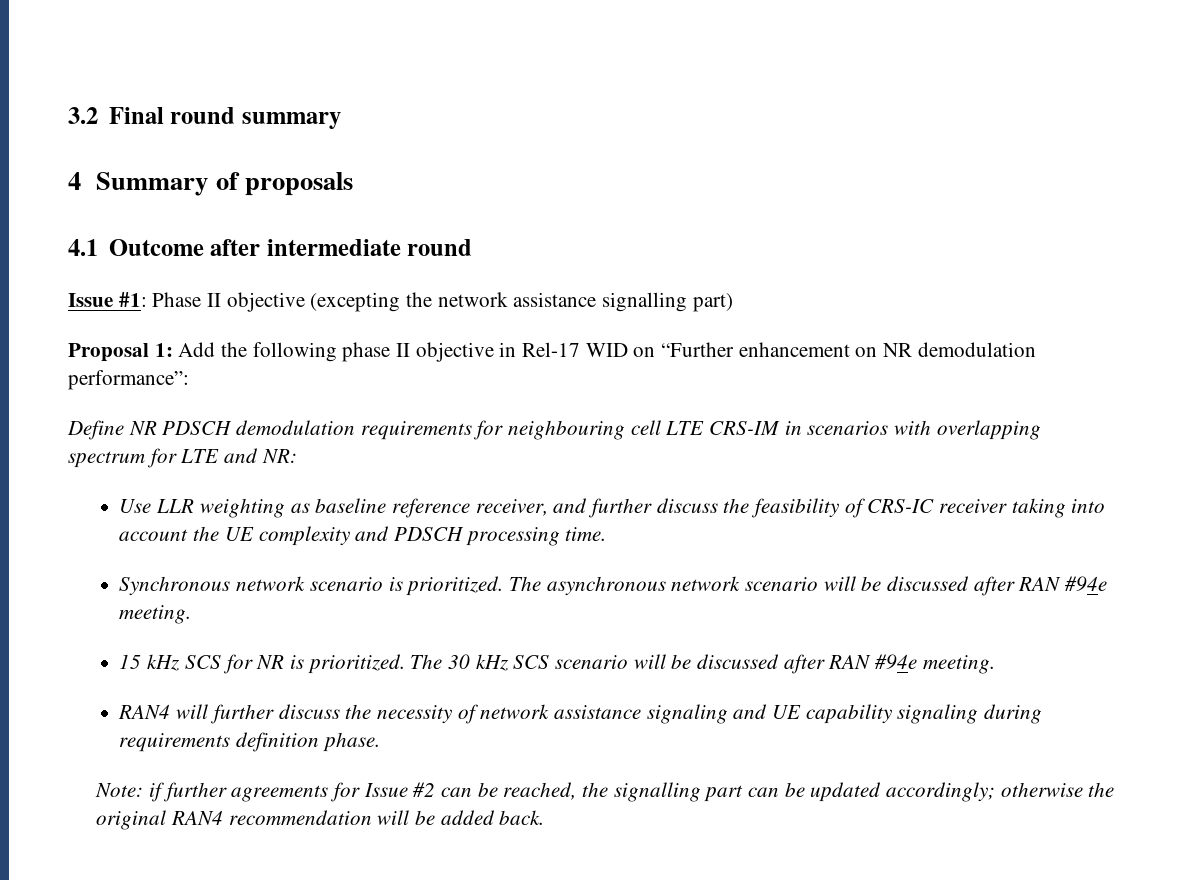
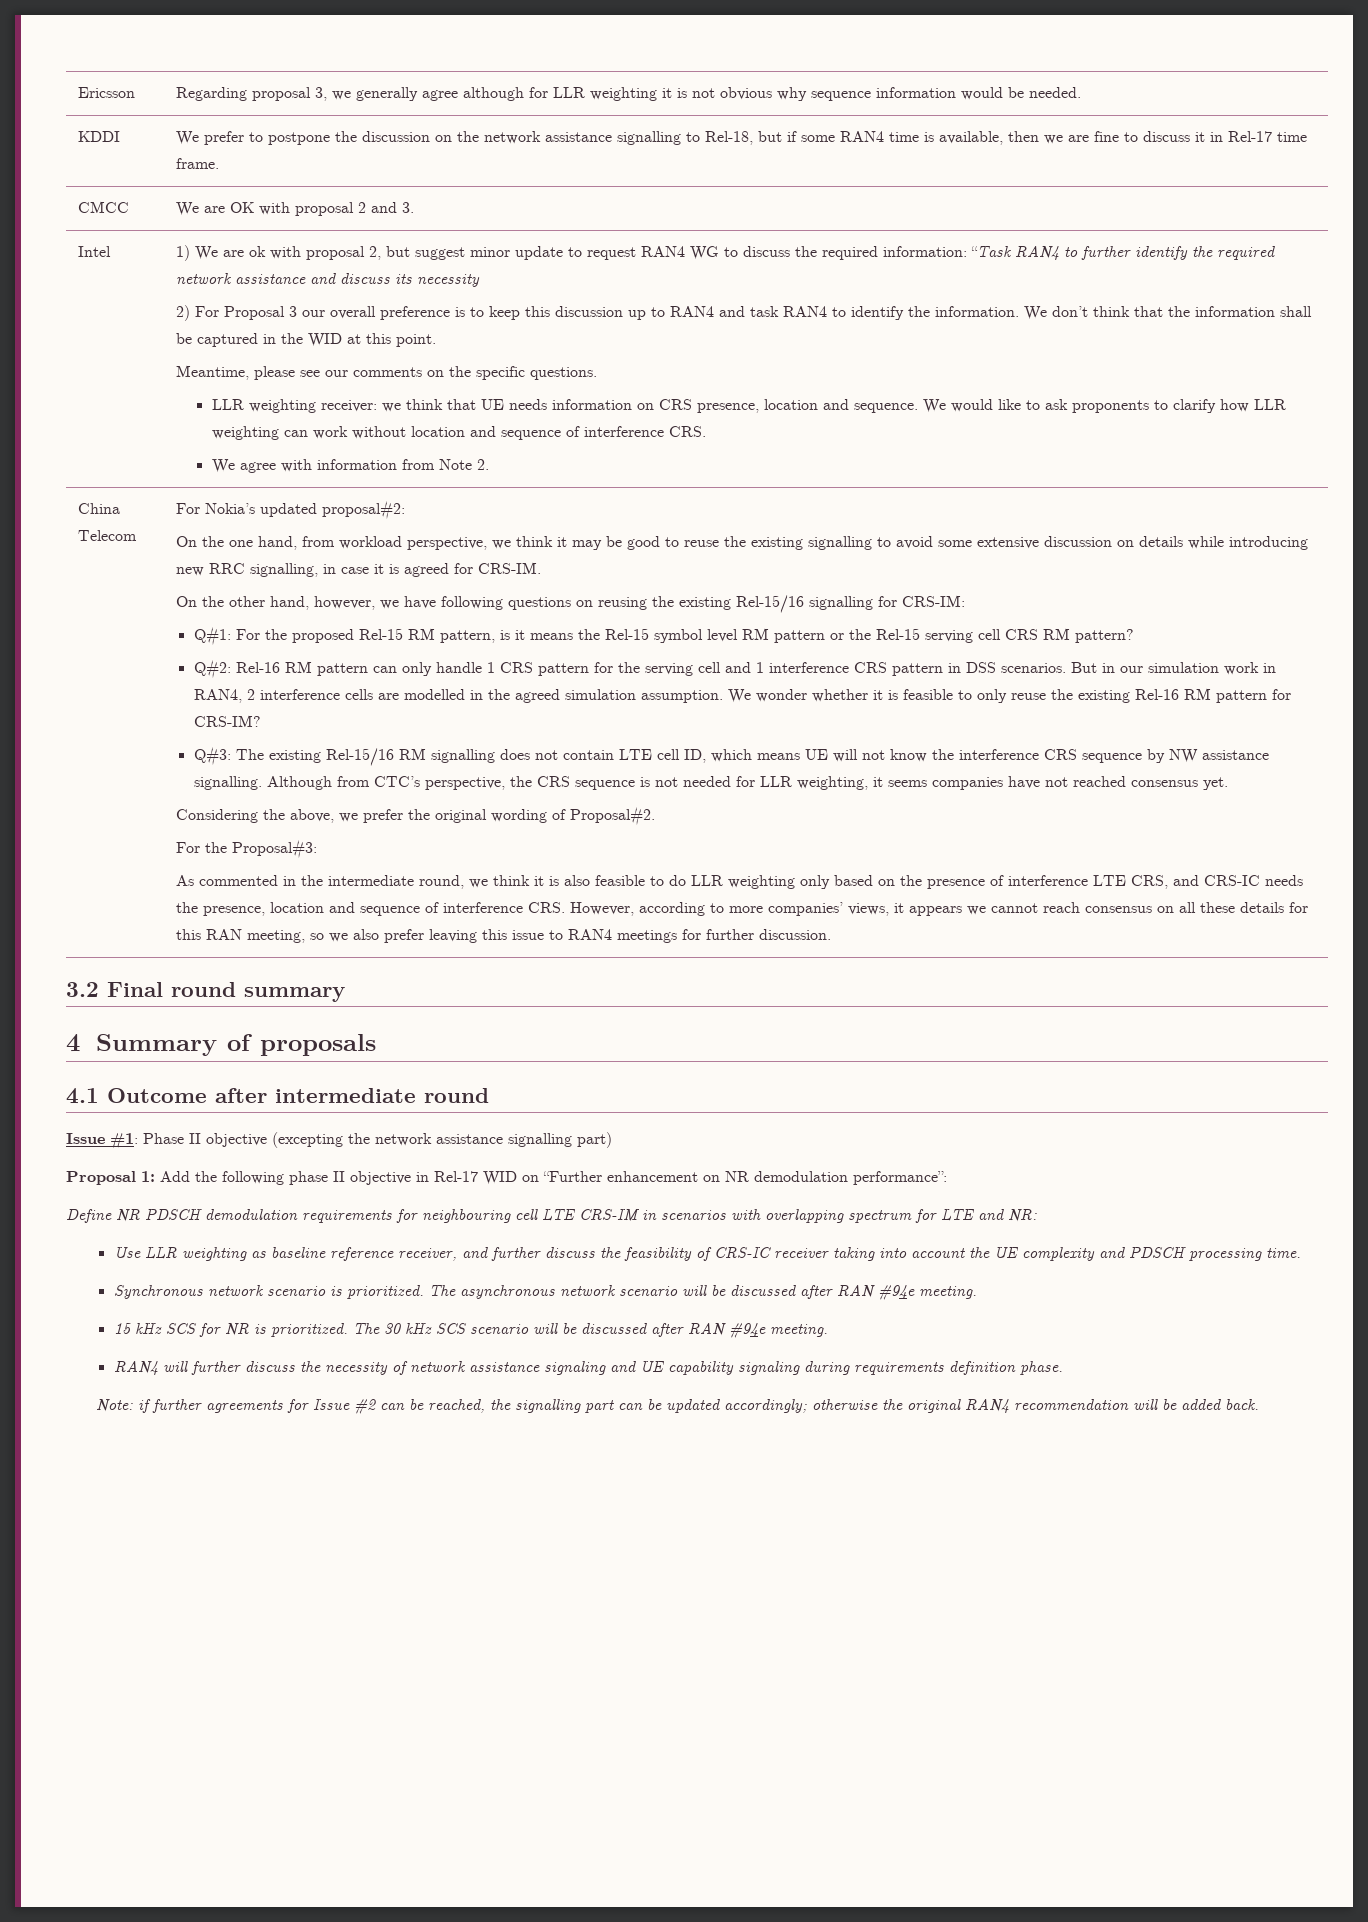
+ Ericsson | Regarding proposal 3, we generally agree although for LLR weighting it is not obvious why sequence information would be needed.
+ KDDI | We prefer to postpone the discussion on the network assistance signalling to Rel-18, but if some RAN4 time is available, then we are fine to discuss it in Rel-17 time frame.
+ CMCC | We are OK with proposal 2 and 3.
+ Intel | 1) We are ok with proposal 2, but suggest minor update to request RAN4 WG to discuss the required information: “Task RAN4 to further identify the required network assistance and discuss its necessity
+ 2) For Proposal 3 our overall preference is to keep this discussion up to RAN4 and task RAN4 to identify the information. We don’t think that the information shall be captured in the WID at this point.
+ Meantime, please see our comments on the specific questions.
+ LLR weighting receiver: we think that UE needs information on CRS presence, location and sequence. We would like to ask proponents to clarify how LLR weighting can work without location and sequence of interference CRS.
+ We agree with information from Note 2.
+ China Telecom | For Nokia’s updated proposal#2:
+ On the one hand, from workload perspective, we think it may be good to reuse the existing signalling to avoid some extensive discussion on details while introducing new RRC signalling, in case it is agreed for CRS-IM.
+ On the other hand, however, we have following questions on reusing the existing Rel-15/16 signalling for CRS-IM:
+ Q#1: For the proposed Rel-15 RM pattern, is it means the Rel-15 symbol level RM pattern or the Rel-15 serving cell CRS RM pattern?
+ Q#2: Rel-16 RM pattern can only handle 1 CRS pattern for the serving cell and 1 interference CRS pattern in DSS scenarios. But in our simulation work in RAN4, 2 interference cells are modelled in the agreed simulation assumption. We wonder whether it is feasible to only reuse the existing Rel-16 RM pattern for CRS-IM?
+ Q#3: The existing Rel-15/16 RM signalling does not contain LTE cell ID, which means UE will not know the interference CRS sequence by NW assistance signalling. Although from CTC’s perspective, the CRS sequence is not needed for LLR weighting, it seems companies have not reached consensus yet.
+ Considering the above, we prefer the original wording of Proposal#2.
+ For the Proposal#3:
+ As commented in the intermediate round, we think it is also feasible to do LLR weighting only based on the presence of interference LTE CRS, and CRS-IC needs the presence, location and sequence of interference CRS. However, according to more companies’ views, it appears we cannot reach consensus on all these details for this RAN meeting, so we also prefer leaving this issue to RAN4 meetings for further discussion.

